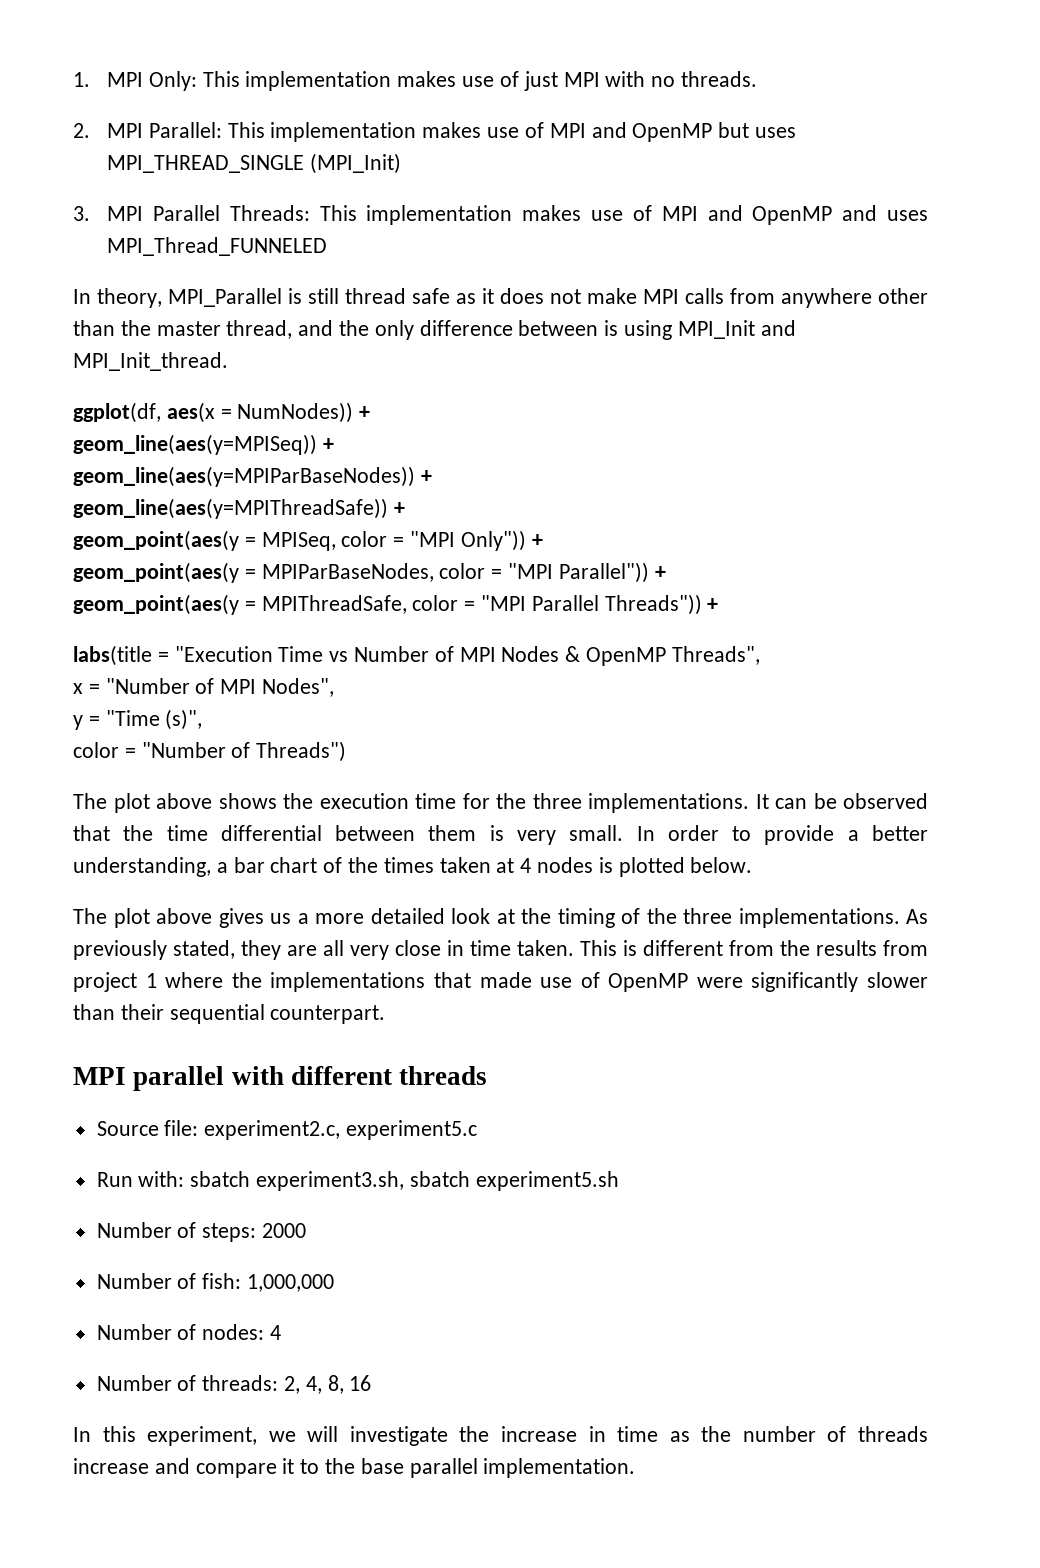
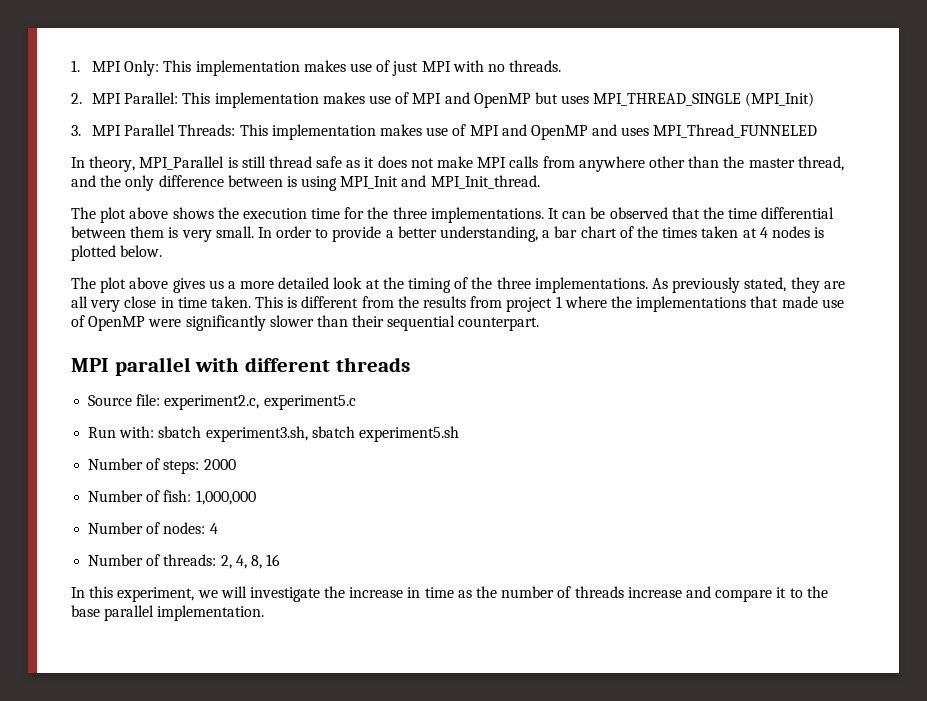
- ggplot(df, aes(x = NumNodes)) +
- geom_line(aes(y=MPISeq)) +
- geom_line(aes(y=MPIParBaseNodes)) +
- geom_line(aes(y=MPIThreadSafe)) +
- geom_point(aes(y = MPISeq, color = "MPI Only")) +
- geom_point(aes(y = MPIParBaseNodes, color = "MPI Parallel")) +
- geom_point(aes(y = MPIThreadSafe, color = "MPI Parallel Threads")) +
- labs(title = "Execution Time vs Number of MPI Nodes & OpenMP Threads",
- x = "Number of MPI Nodes",
- y = "Time (s)",
- color = "Number of Threads")

